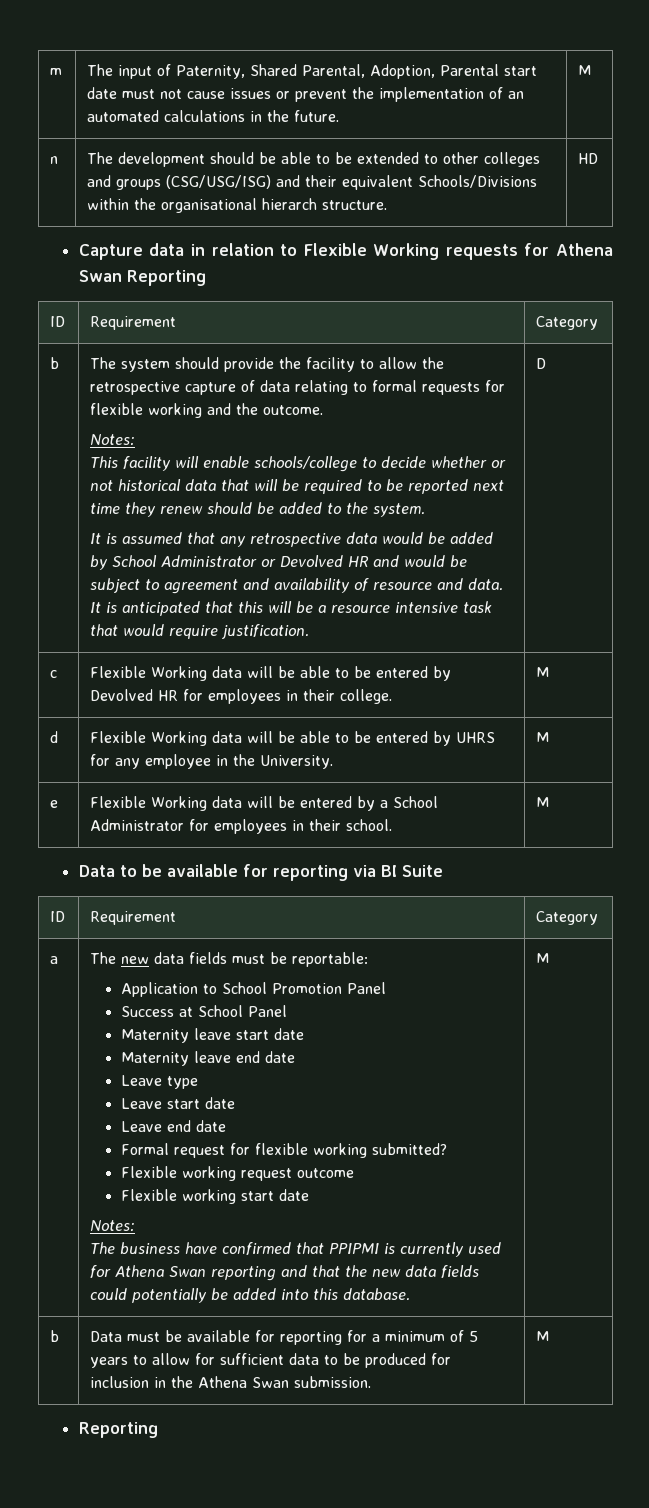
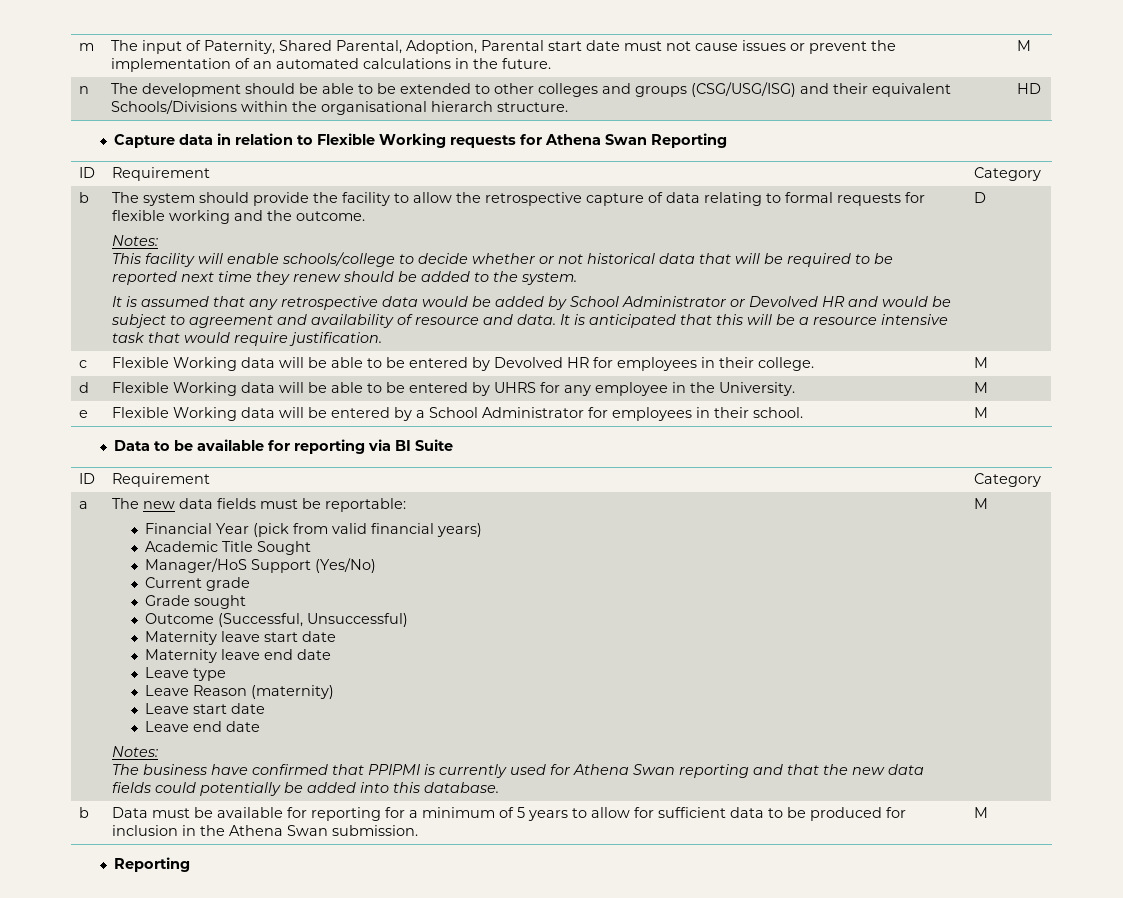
- Application to School Promotion Panel
- Success at School Panel
+ Financial Year (pick from valid financial years)
+ Academic Title Sought
+ Manager/HoS Support (Yes/No)
+ Current grade
+ Grade sought
+ Outcome (Successful, Unsuccessful)
+ Leave Reason (maternity)
- Formal request for flexible working submitted?
- Flexible working request outcome
- Flexible working start date

